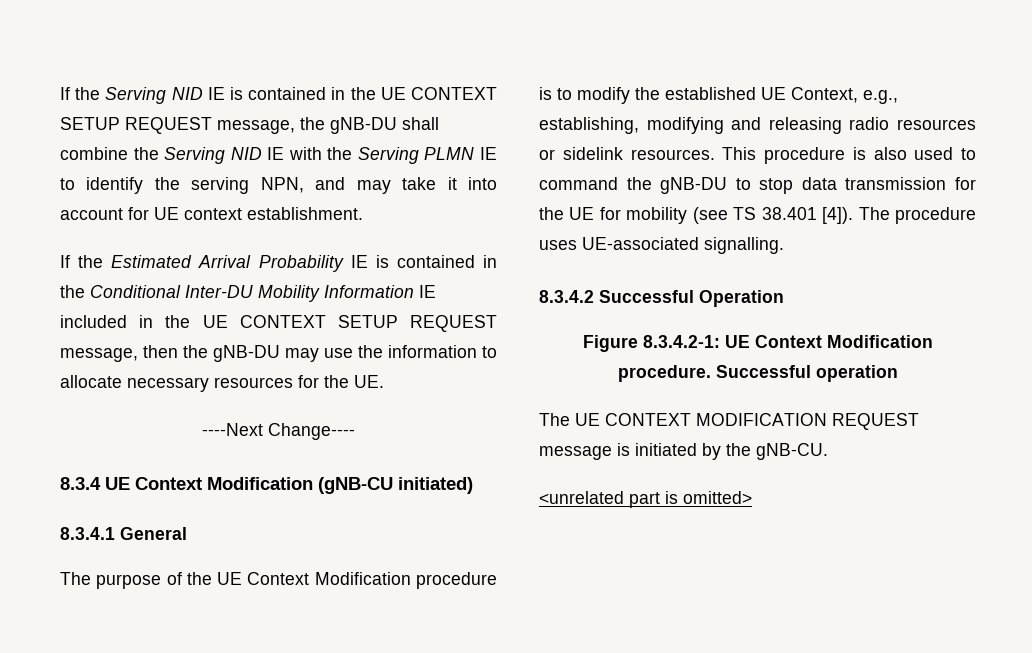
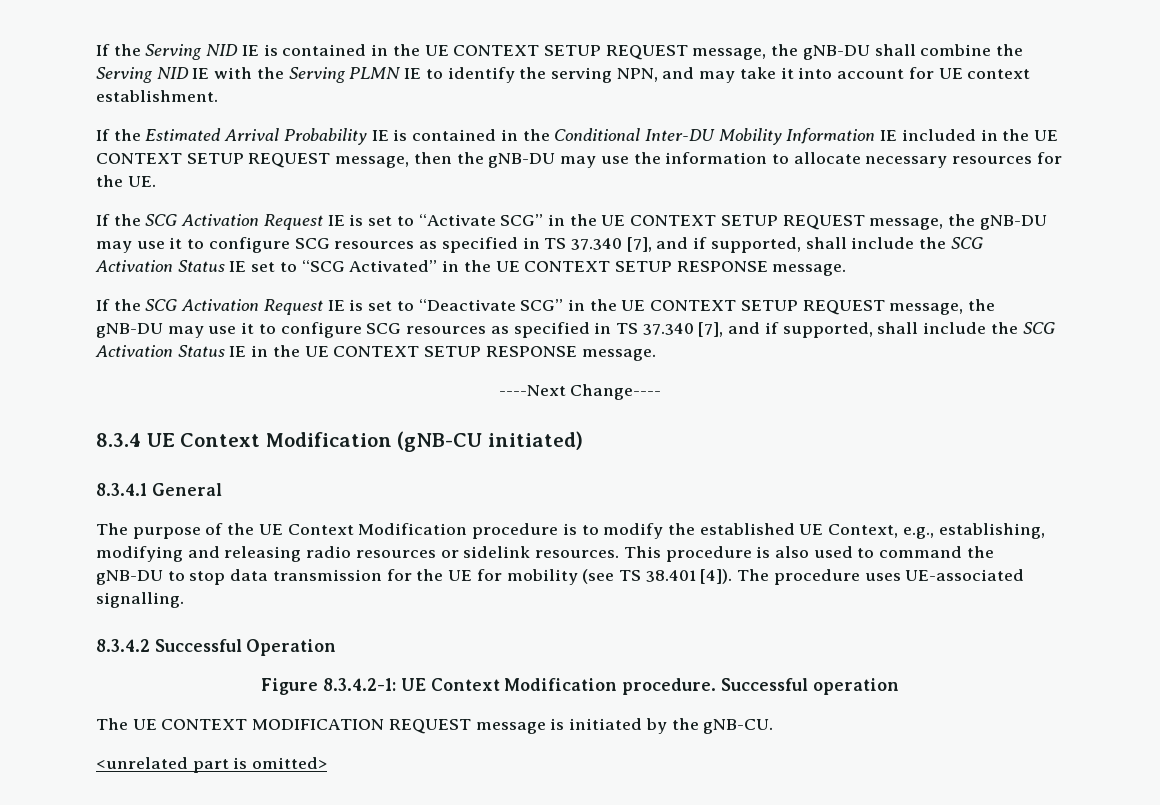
+ If the SCG Activation Request IE is set to “Activate SCG” in the UE CONTEXT SETUP REQUEST message, the gNB-DU may use it to configure SCG resources as specified in TS 37.340 [7], and if supported, shall include the SCG Activation Status IE set to “SCG Activated” in the UE CONTEXT SETUP RESPONSE message.
+ If the SCG Activation Request IE is set to “Deactivate SCG” in the UE CONTEXT SETUP REQUEST message, the gNB-DU may use it to configure SCG resources as specified in TS 37.340 [7], and if supported, shall include the SCG Activation Status IE in the UE CONTEXT SETUP RESPONSE message.

